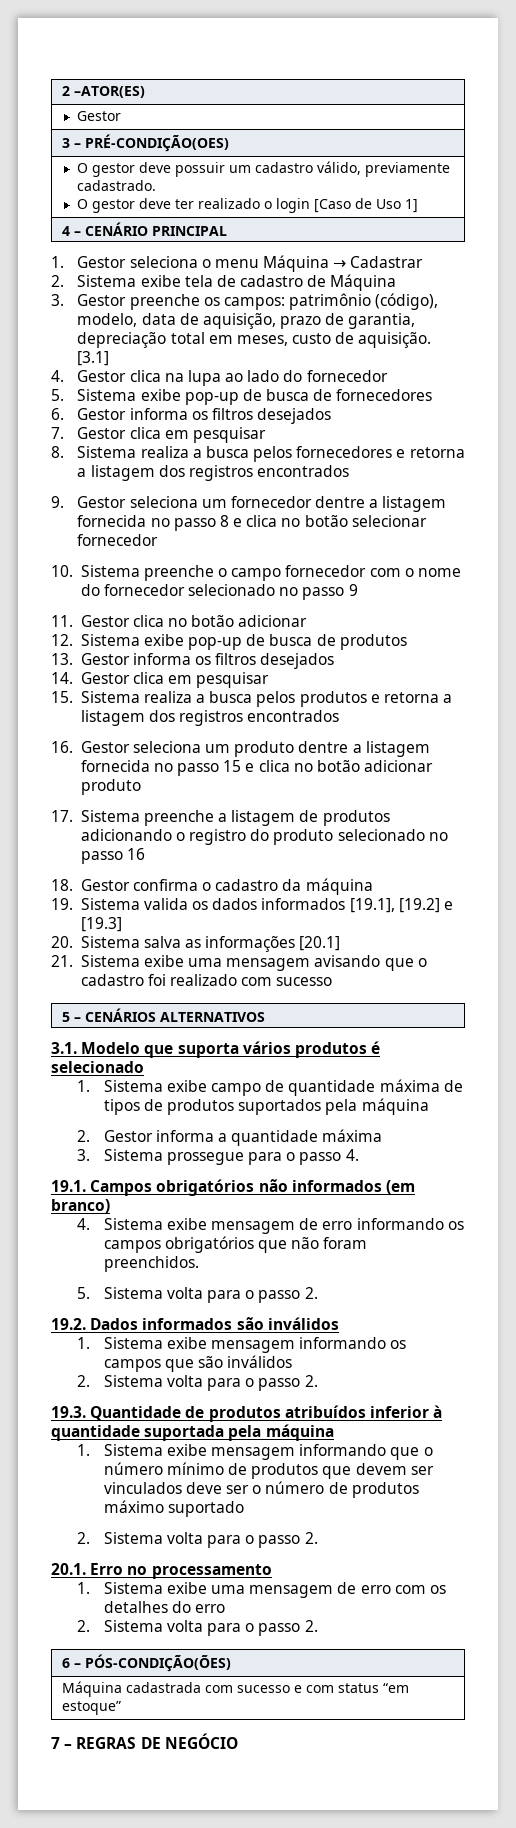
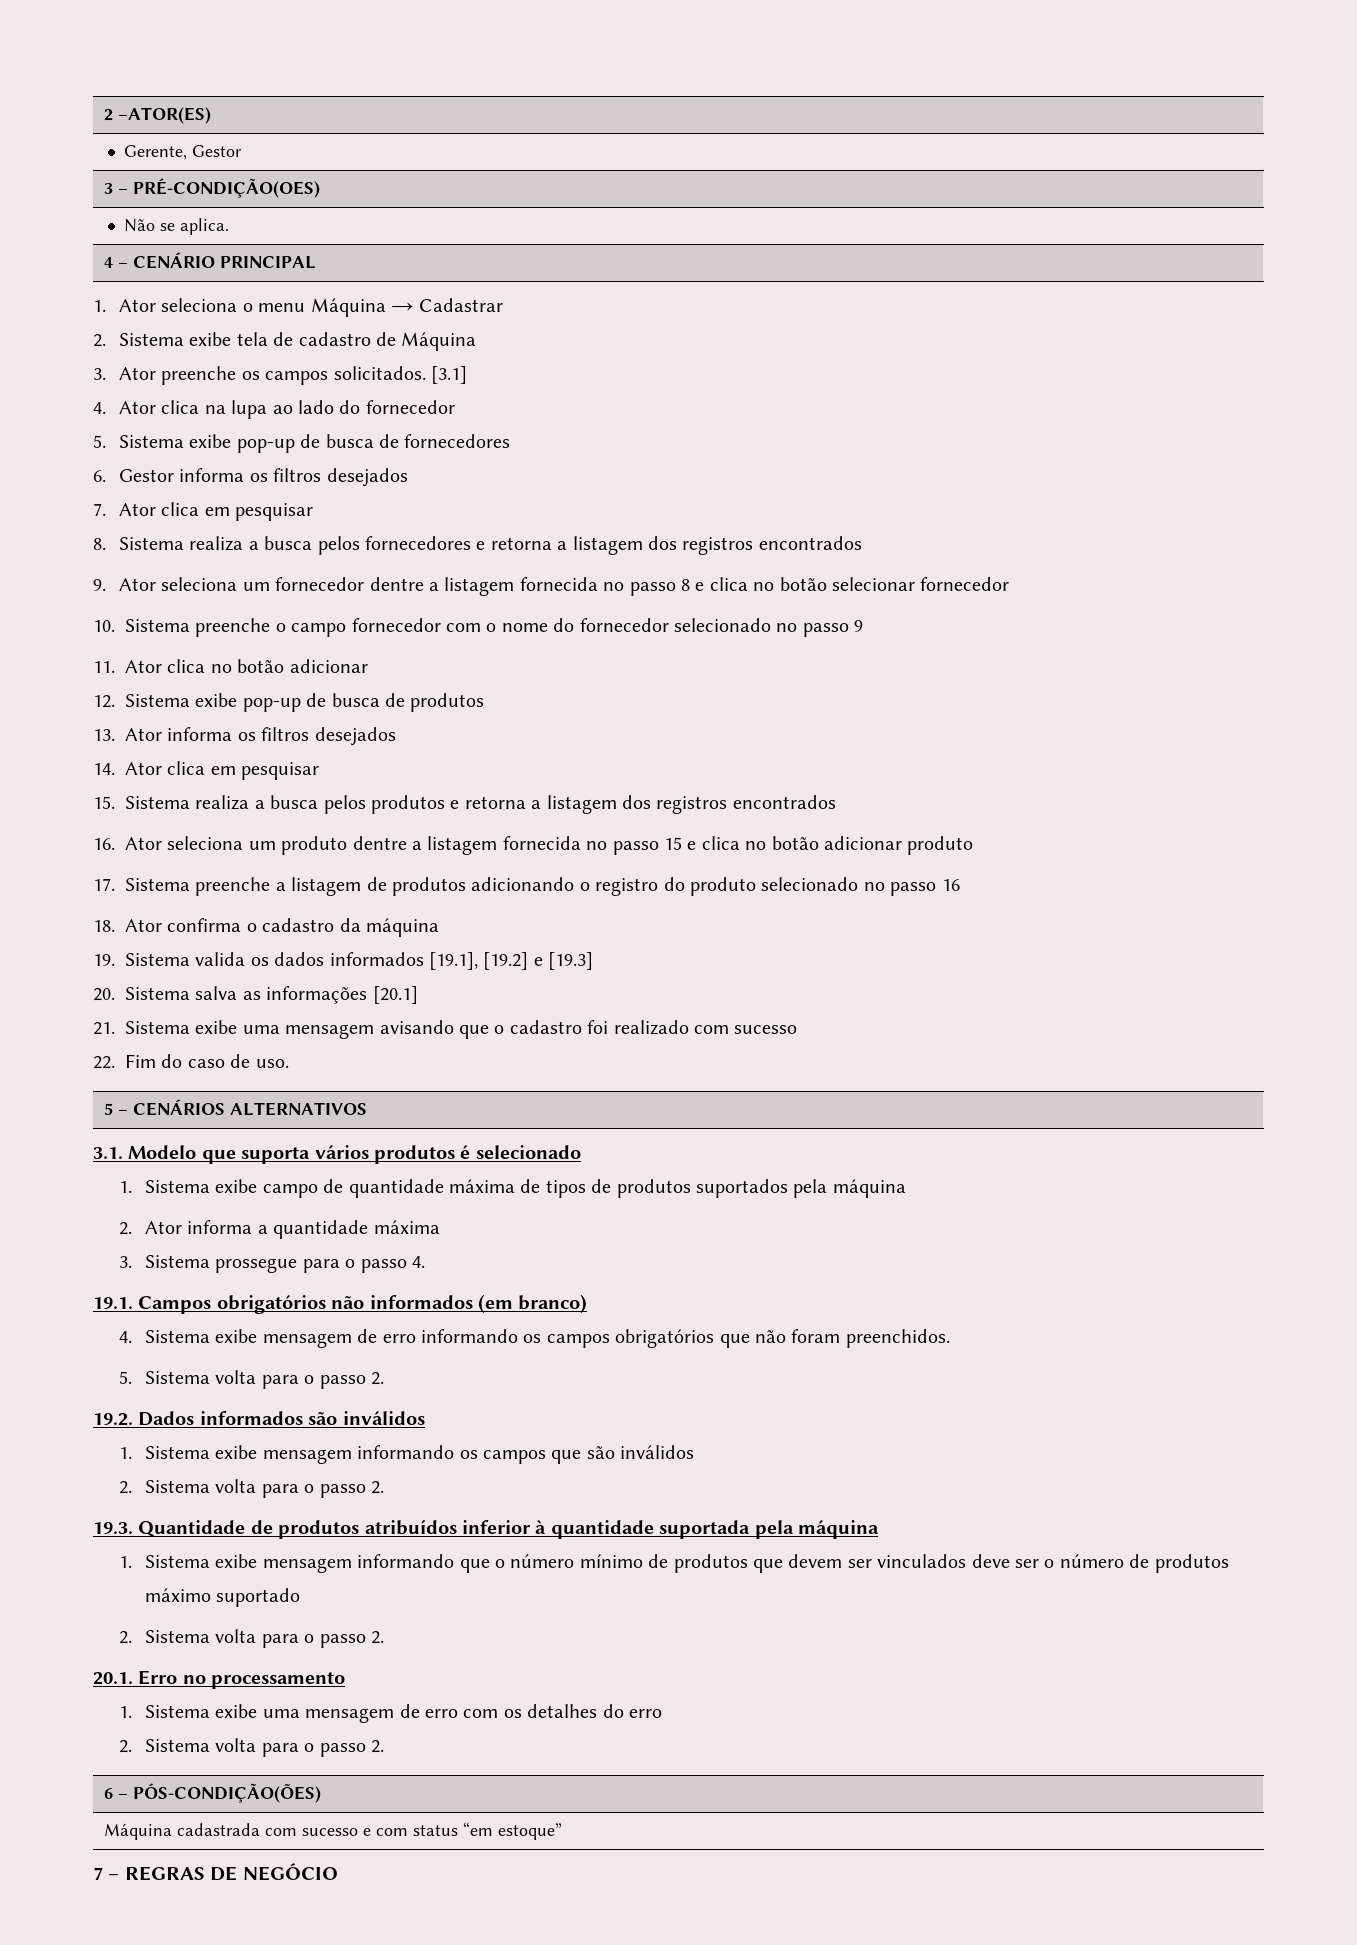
  2 –ATOR(ES)
- Gestor
+ Gerente, Gestor
- O gestor deve possuir um cadastro válido, previamente cadastrado.
- O gestor deve ter realizado o login [Caso de Uso 1]
+ Não se aplica.
- 1. Gestor seleciona o menu Máquina → Cadastrar
+ 1. Ator seleciona o menu Máquina → Cadastrar
- 3. Gestor preenche os campos: patrimônio (código), modelo, data de aquisição, prazo de garantia, depreciação total em meses, custo de aquisição.
+ 3. Ator preenche os campos solicitados.
- 4. Gestor clica na lupa ao lado do fornecedor
+ 4. Ator clica na lupa ao lado do fornecedor
- 7. Gestor clica em pesquisar
+ 7. Ator clica em pesquisar
- 9. Gestor seleciona um fornecedor dentre a listagem fornecida no passo 8 e clica no botão selecionar fornecedor
+ 9. Ator seleciona um fornecedor dentre a listagem fornecida no passo 8 e clica no botão selecionar fornecedor
- 11. Gestor clica no botão adicionar
+ 11. Ator clica no botão adicionar
- 13. Gestor informa os filtros desejados
+ 13. Ator informa os filtros desejados
- 14. Gestor clica em pesquisar
+ 14. Ator clica em pesquisar
- 16. Gestor seleciona um produto dentre a listagem fornecida no passo 15 e clica no botão adicionar produto
+ 16. Ator seleciona um produto dentre a listagem fornecida no passo 15 e clica no botão adicionar produto
- 18. Gestor confirma o cadastro da máquina
+ 18. Ator confirma o cadastro da máquina
+ 22. Fim do caso de uso.
- 2. Gestor informa a quantidade máxima
+ 2. Ator informa a quantidade máxima

